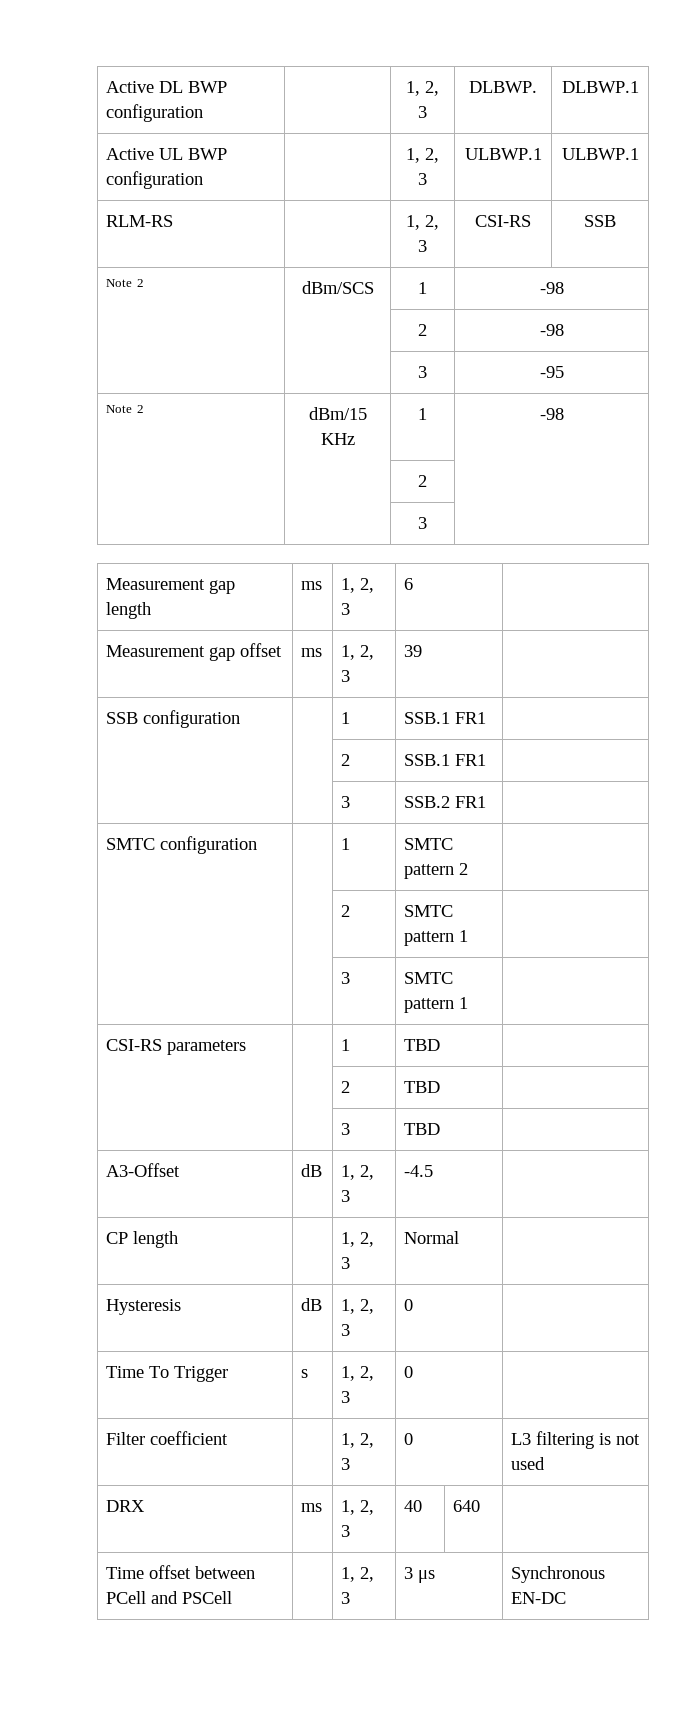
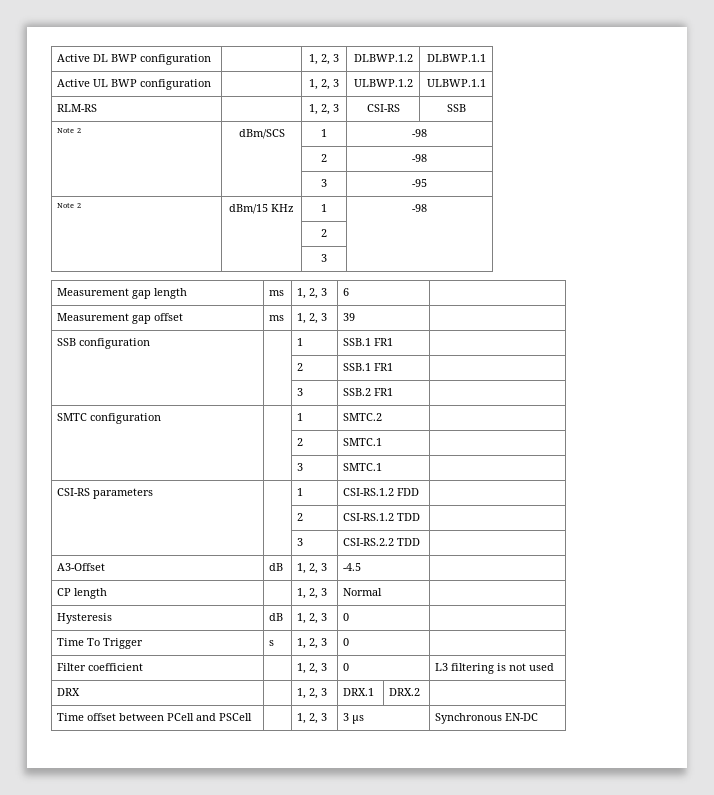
- Active DL BWP configuration | | 1, 2, 3 | DLBWP. | DLBWP.1
+ Active DL BWP configuration | | 1, 2, 3 | DLBWP.1.2 | DLBWP.1.1
- Active UL BWP configuration | | 1, 2, 3 | ULBWP.1 | ULBWP.1
+ Active UL BWP configuration | | 1, 2, 3 | ULBWP.1.2 | ULBWP.1.1
- SMTC configuration | | 1 | SMTC pattern 2 |
- | | 2 | SMTC pattern 1 |
- | | 3 | SMTC pattern 1 |
+ SMTC configuration | | 1 | SMTC.2 |
+ | | 2 | SMTC.1 |
+ | | 3 | SMTC.1 |
- CSI-RS parameters | | 1 | TBD |
- | | 2 | TBD |
- | | 3 | TBD |
+ CSI-RS parameters | | 1 | CSI-RS.1.2 FDD |
+ | | 2 | CSI-RS.1.2 TDD |
+ | | 3 | CSI-RS.2.2 TDD |
- DRX | ms | 1, 2, 3 | 40 | 640 |
+ DRX | | 1, 2, 3 | DRX.1 | DRX.2 |

